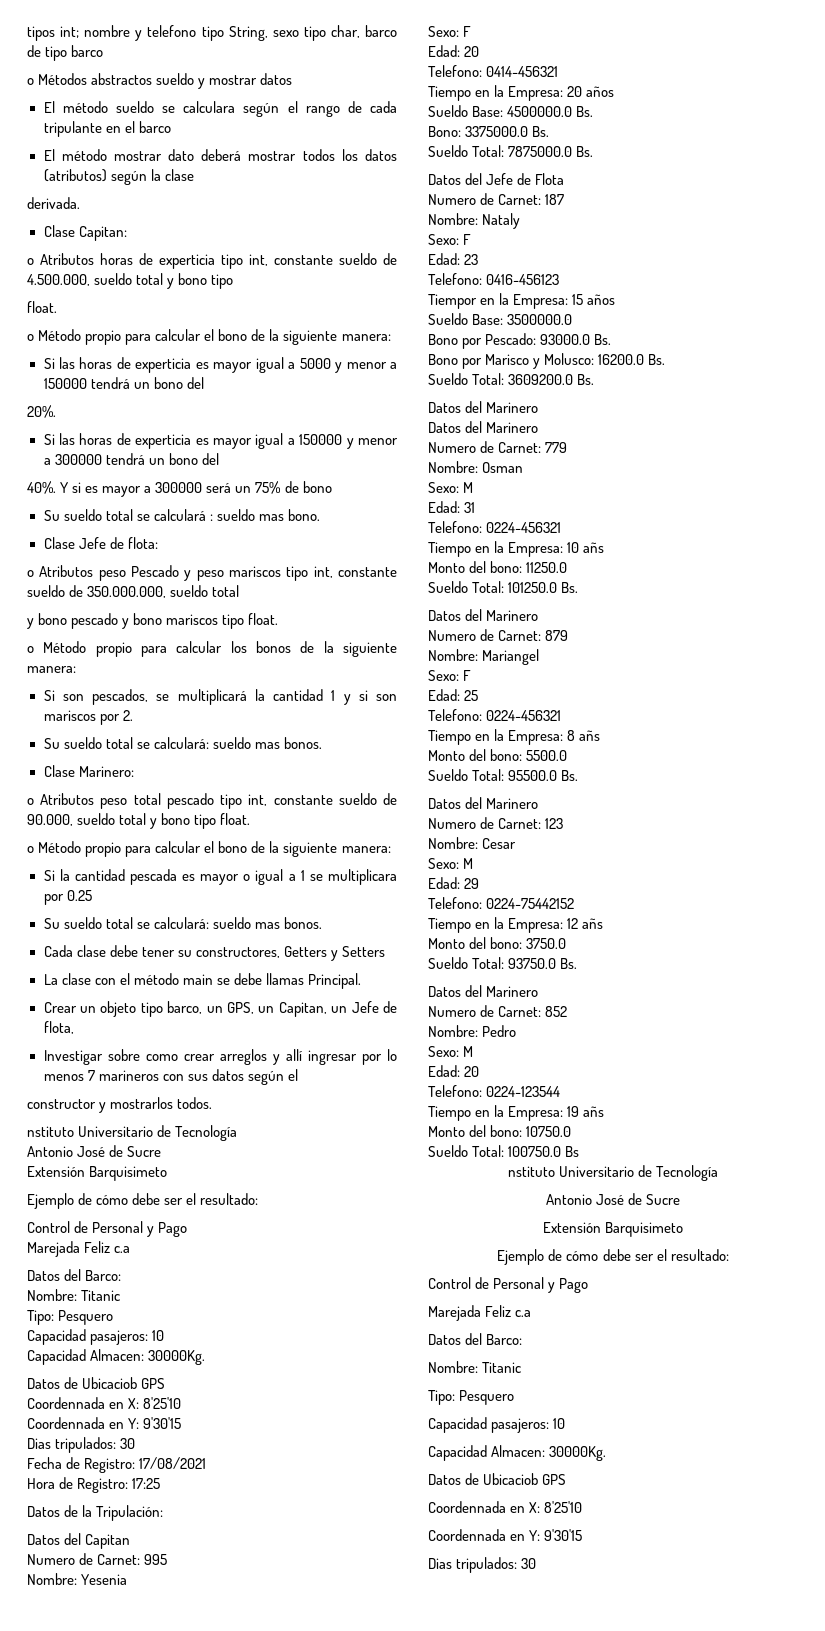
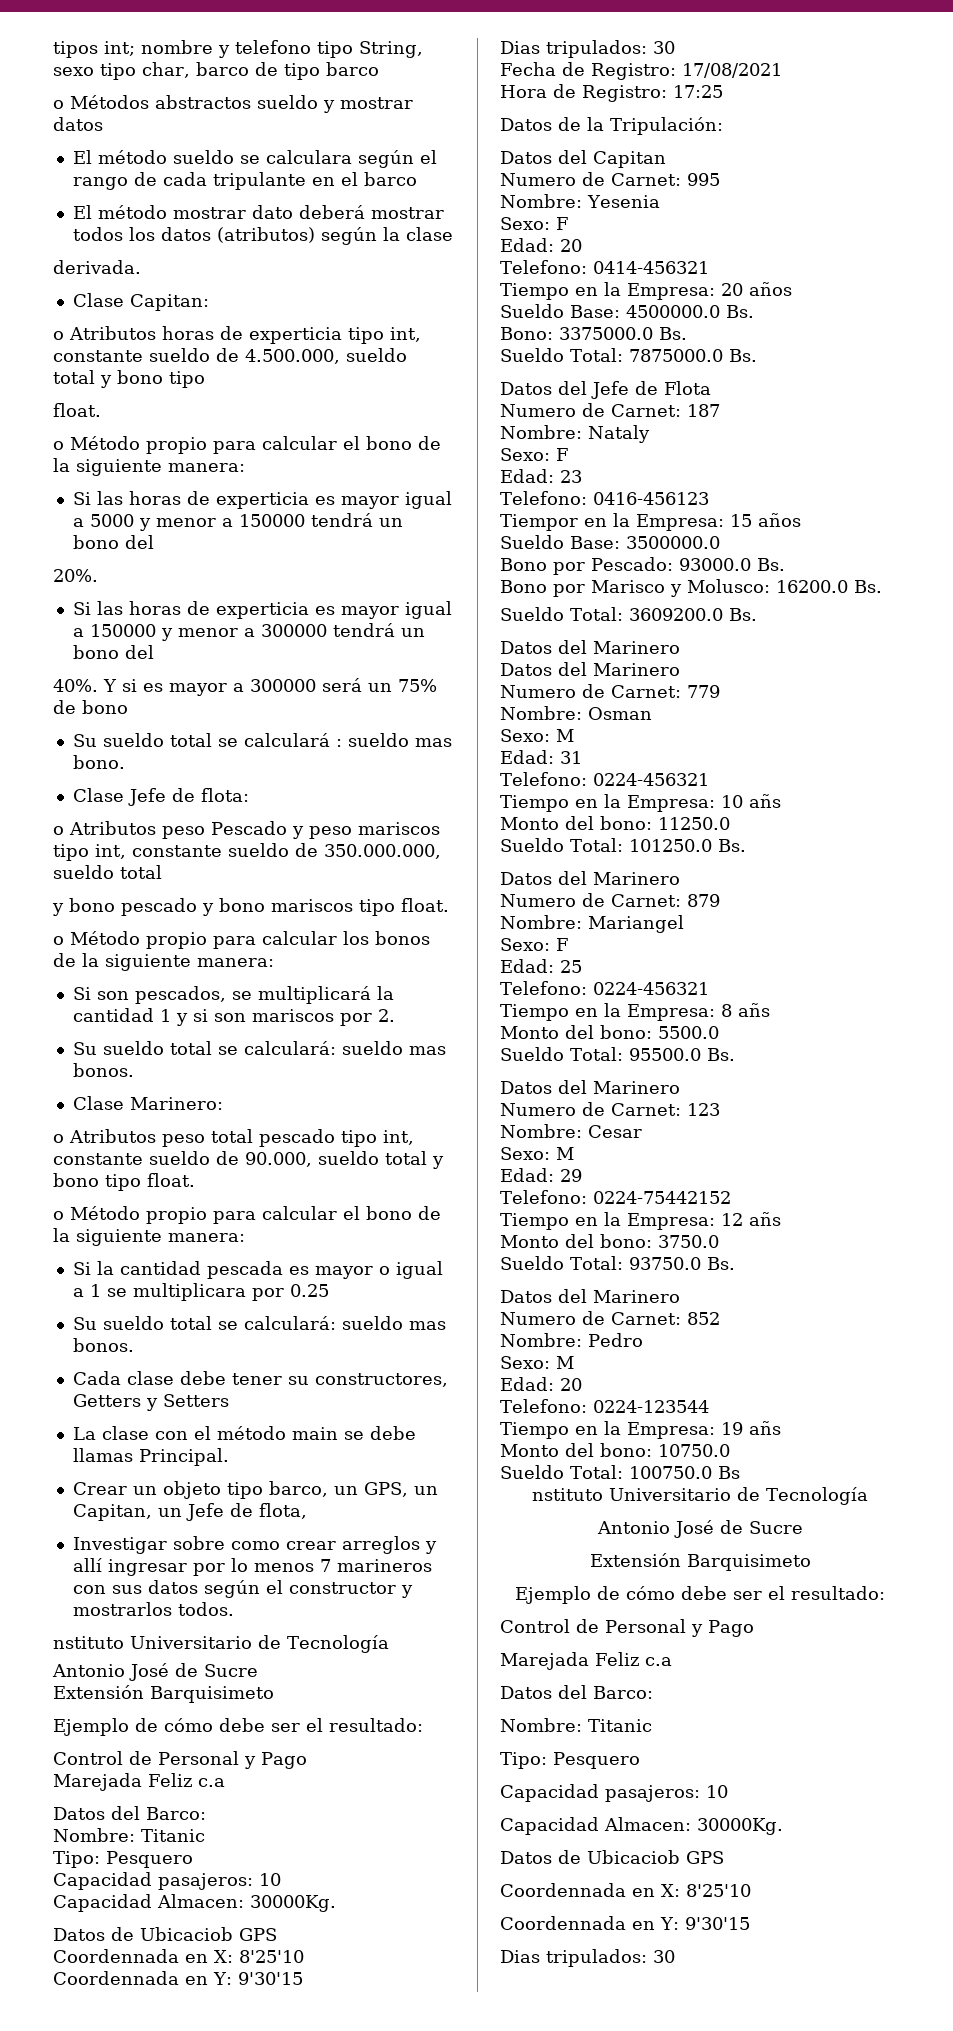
- Investigar sobre como crear arreglos y allí ingresar por lo menos 7 marineros con sus datos según el
- constructor y mostrarlos todos.
+ Investigar sobre como crear arreglos y allí ingresar por lo menos 7 marineros con sus datos según el constructor y mostrarlos todos.

